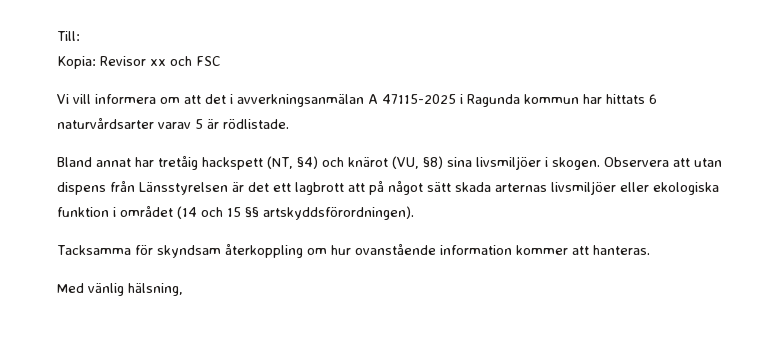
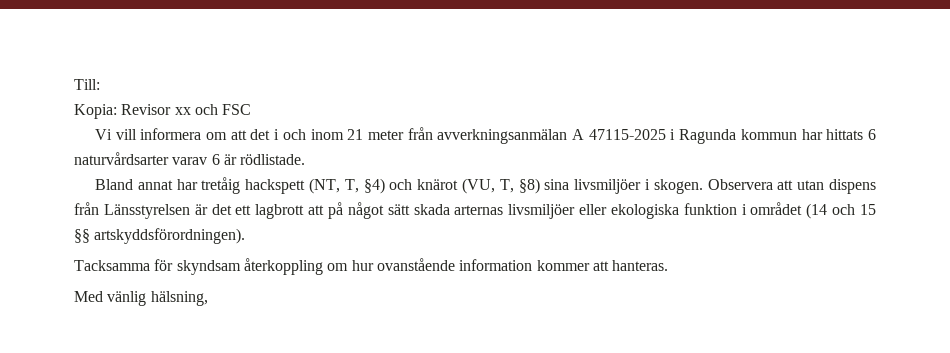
- Vi vill informera om att det i avverkningsanmälan A 47115-2025 i Ragunda kommun har hittats 6 naturvårdsarter varav 5 är rödlistade.
+ Vi vill informera om att det i och inom 21 meter från avverkningsanmälan A 47115-2025 i Ragunda kommun har hittats 6 naturvårdsarter varav 6 är rödlistade.
- Bland annat har tretåig hackspett (NT, §4) och knärot (VU, §8) sina livsmiljöer i skogen.
+ Bland annat har tretåig hackspett (NT, T, §4) och knärot (VU, T, §8) sina livsmiljöer i skogen.

